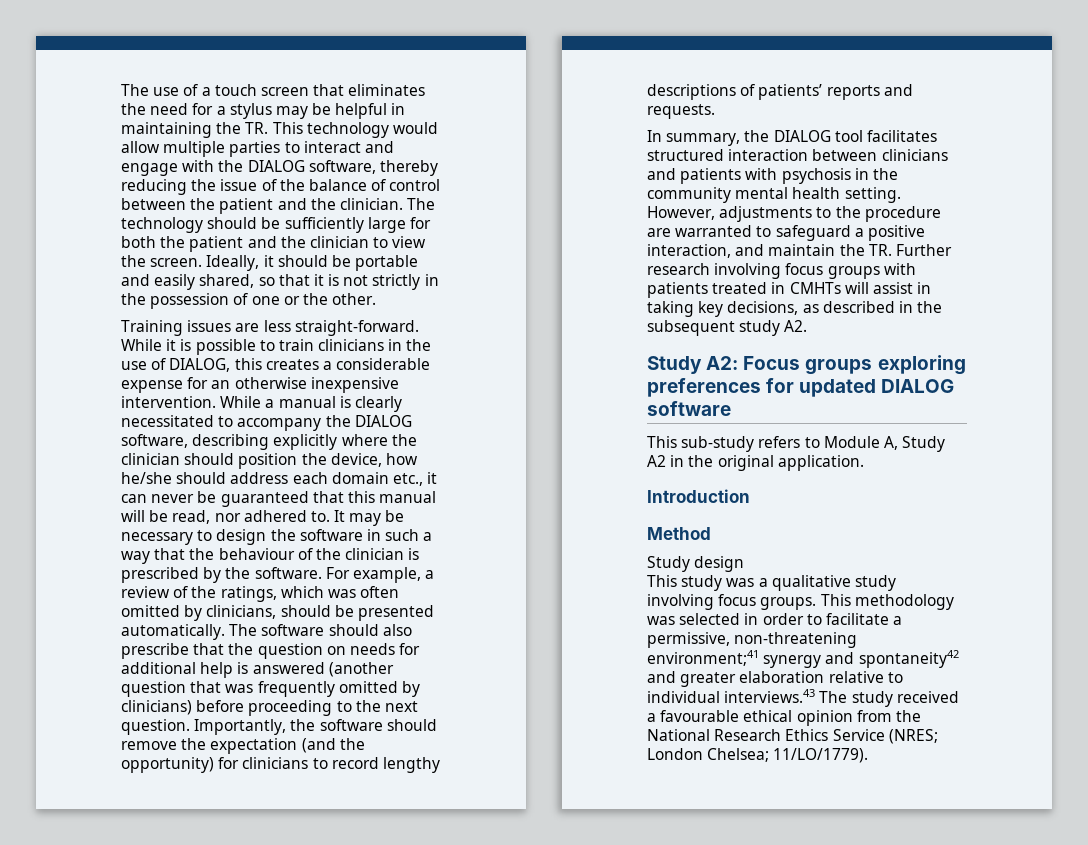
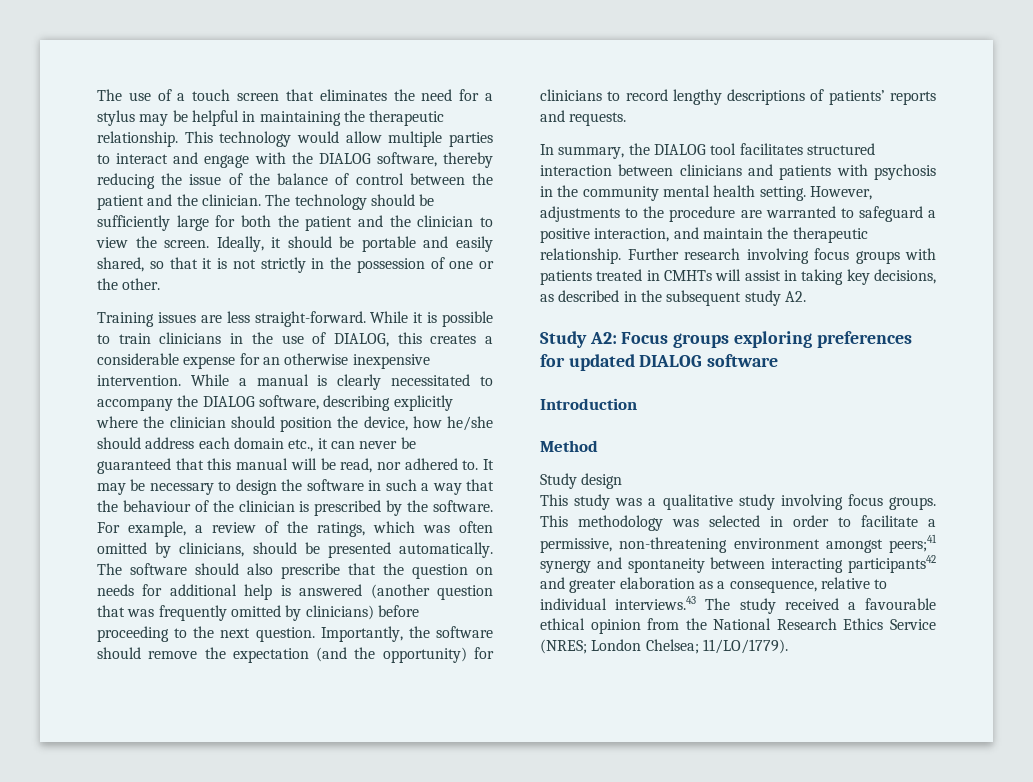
- The use of a touch screen that eliminates the need for a stylus may be helpful in maintaining the TR. This technology would allow multiple parties to interact and engage with the DIALOG software, thereby reducing the issue of the balance of control between the patient and the clinician.
+ The use of a touch screen that eliminates the need for a stylus may be helpful in maintaining the therapeutic relationship. This technology would allow multiple parties to interact and engage with the DIALOG software, thereby reducing the issue of the balance of control between the patient and the clinician.
- However, adjustments to the procedure are warranted to safeguard a positive interaction, and maintain the TR. Further research involving focus groups with patients treated in CMHTs will assist in taking key decisions, as described in the subsequent study A2.
+ However, adjustments to the procedure are warranted to safeguard a positive interaction, and maintain the therapeutic relationship. Further research involving focus groups with patients treated in CMHTs will assist in taking key decisions, as described in the subsequent study A2.
- This sub-study refers to Module A, Study A2 in the original application.
- This methodology was selected in order to facilitate a permissive, non-threatening environment;41 synergy and spontaneity42 and greater elaboration relative to individual interviews.43 The study received a favourable ethical opinion from the National Research Ethics Service (NRES; London Chelsea; 11/LO/1779).
+ This methodology was selected in order to facilitate a permissive, non-threatening environment amongst peers;41 synergy and spontaneity between interacting participants42 and greater elaboration as a consequence, relative to individual interviews.43 The study received a favourable ethical opinion from the National Research Ethics Service (NRES; London Chelsea; 11/LO/1779).

